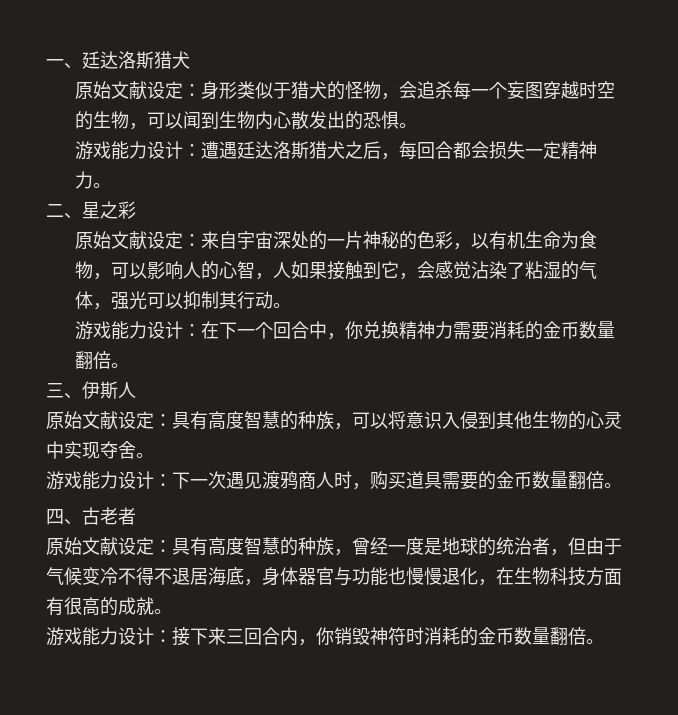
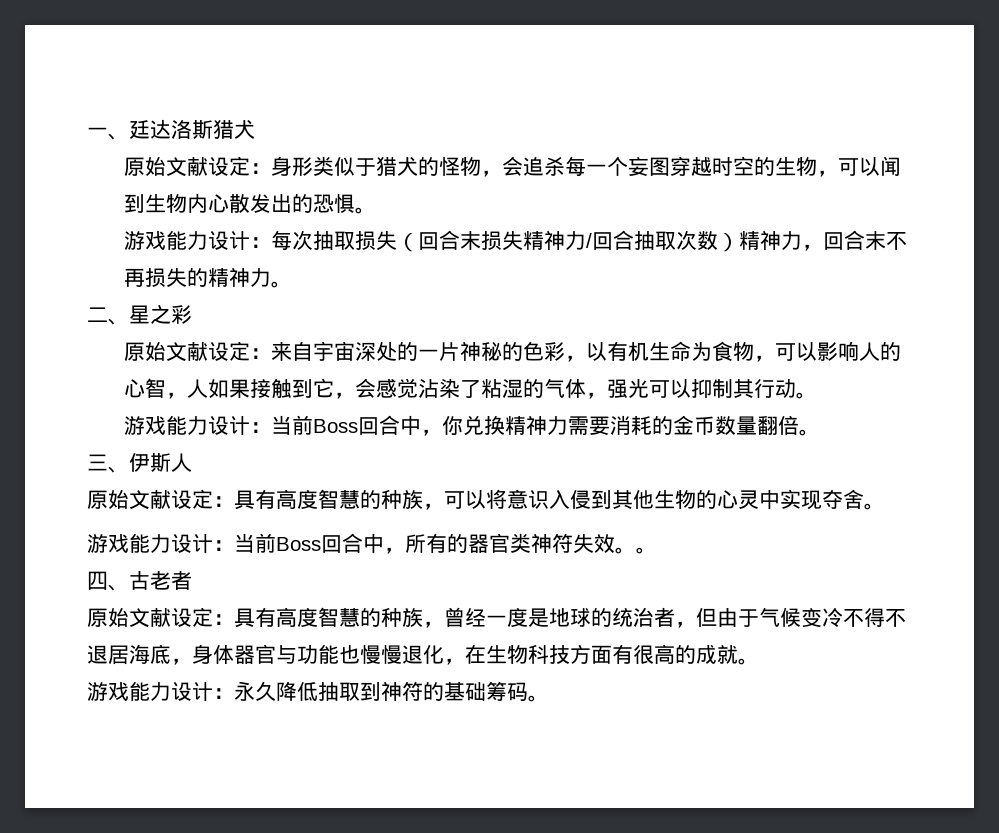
- 游戏能力设计：遭遇廷达洛斯猎犬之后，每回合都会损失一定精神力。
+ 游戏能力设计：每次抽取损失（回合末损失精神力/回合抽取次数）精神力，回合末不再损失的精神力。
- 游戏能力设计：在下一个回合中，你兑换精神力需要消耗的金币数量翻倍。
+ 游戏能力设计：当前Boss回合中，你兑换精神力需要消耗的金币数量翻倍。
- 游戏能力设计：下一次遇见渡鸦商人时，购买道具需要的金币数量翻倍。
+ 游戏能力设计：当前Boss回合中，所有的器官类神符失效。。
- 游戏能力设计：接下来三回合内，你销毁神符时消耗的金币数量翻倍。
+ 游戏能力设计：永久降低抽取到神符的基础筹码。

